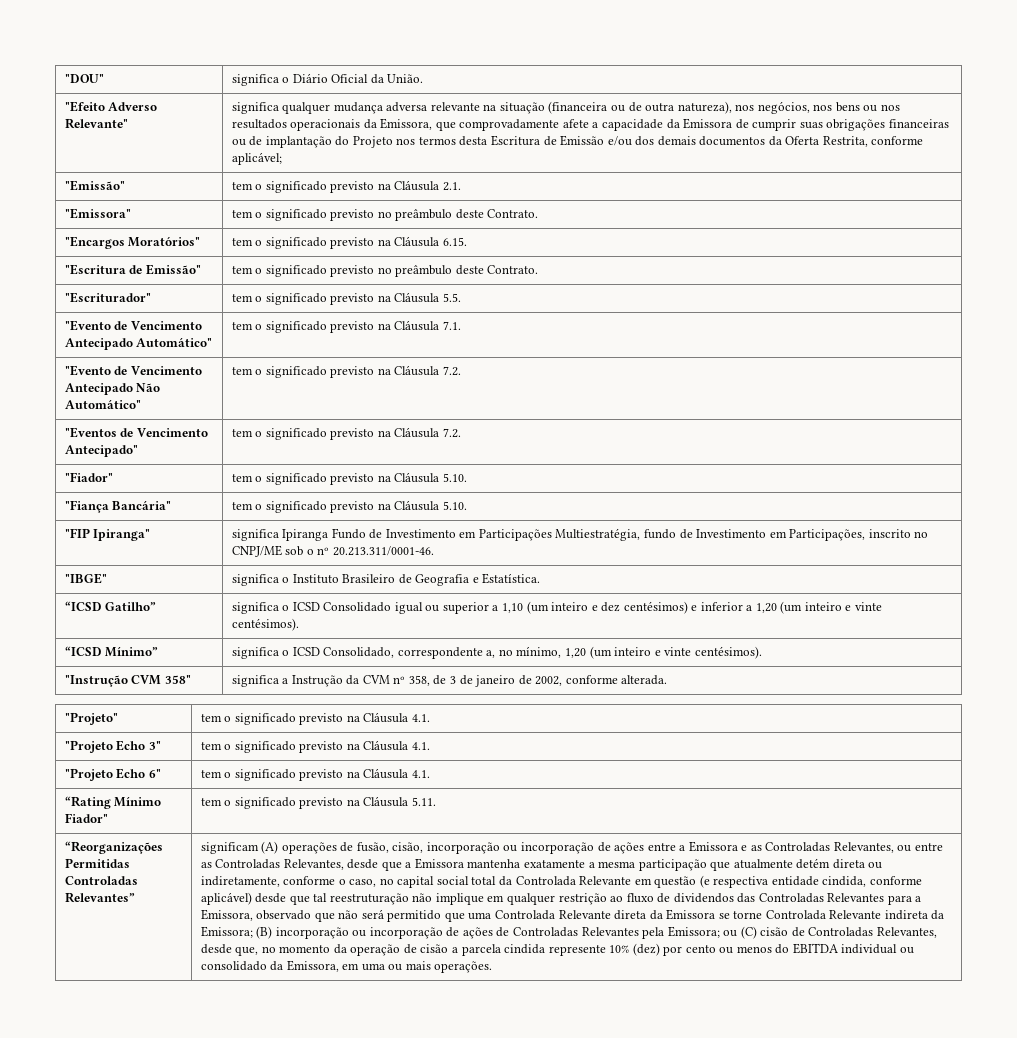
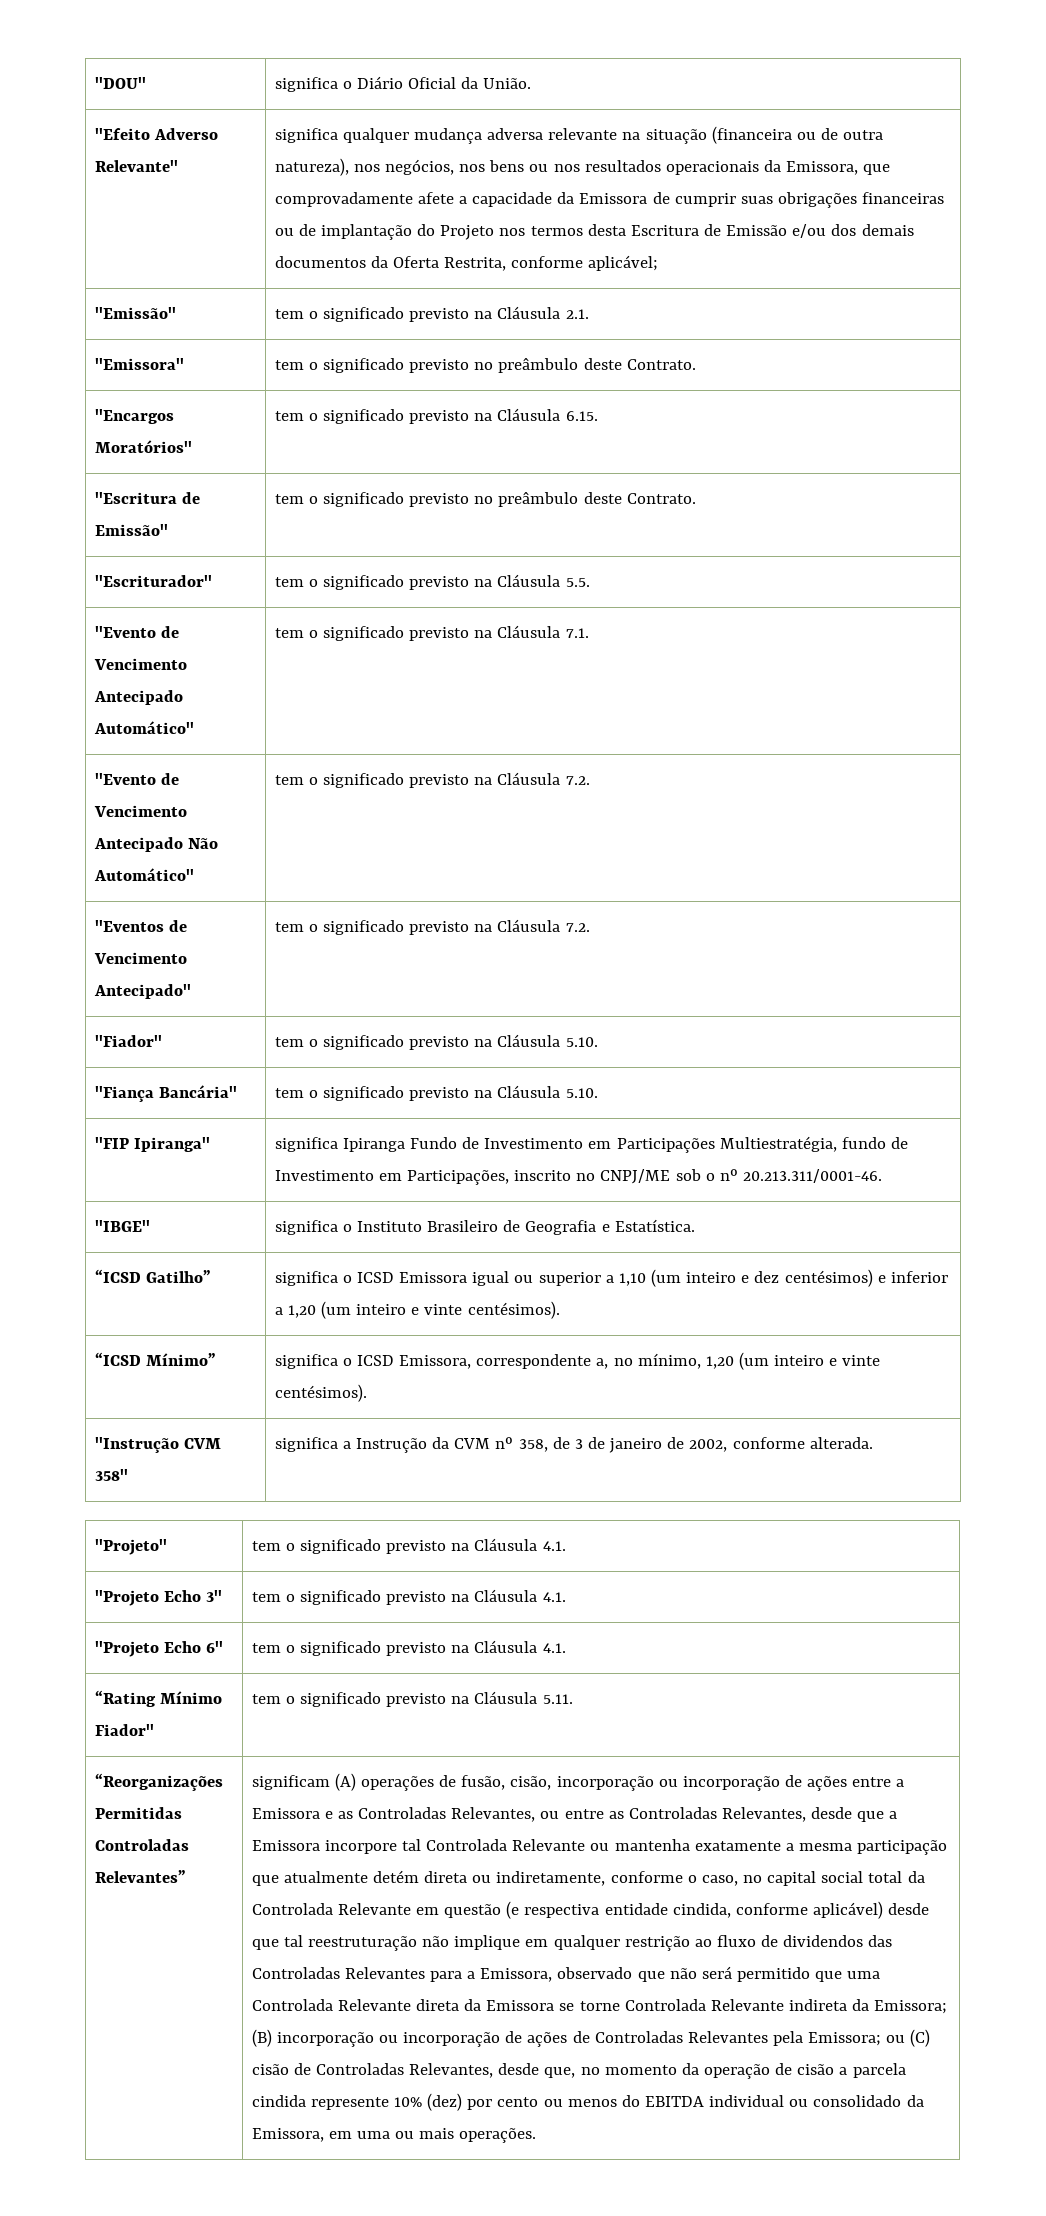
- “ICSD Gatilho” | significa o ICSD Consolidado igual ou superior a 1,10 (um inteiro e dez centésimos) e inferior a 1,20 (um inteiro e vinte centésimos).
+ “ICSD Gatilho” | significa o ICSD Emissora igual ou superior a 1,10 (um inteiro e dez centésimos) e inferior a 1,20 (um inteiro e vinte centésimos).
- “ICSD Mínimo” | significa o ICSD Consolidado, correspondente a, no mínimo, 1,20 (um inteiro e vinte centésimos).
+ “ICSD Mínimo” | significa o ICSD Emissora, correspondente a, no mínimo, 1,20 (um inteiro e vinte centésimos).
- significam (A) operações de fusão, cisão, incorporação ou incorporação de ações entre a Emissora e as Controladas Relevantes, ou entre as Controladas Relevantes, desde que a Emissora mantenha exatamente a mesma participação que atualmente detém direta ou indiretamente, conforme o caso, no capital social total da Controlada Relevante em questão (e respectiva entidade cindida, conforme aplicável) desde que tal reestruturação não implique em qualquer restrição ao fluxo de dividendos das Controladas Relevantes para a Emissora, observado que não será permitido que uma Controlada Relevante direta da Emissora se torne Controlada Relevante indireta da Emissora;
+ significam (A) operações de fusão, cisão, incorporação ou incorporação de ações entre a Emissora e as Controladas Relevantes, ou entre as Controladas Relevantes, desde que a Emissora incorpore tal Controlada Relevante ou mantenha exatamente a mesma participação que atualmente detém direta ou indiretamente, conforme o caso, no capital social total da Controlada Relevante em questão (e respectiva entidade cindida, conforme aplicável) desde que tal reestruturação não implique em qualquer restrição ao fluxo de dividendos das Controladas Relevantes para a Emissora, observado que não será permitido que uma Controlada Relevante direta da Emissora se torne Controlada Relevante indireta da Emissora;

